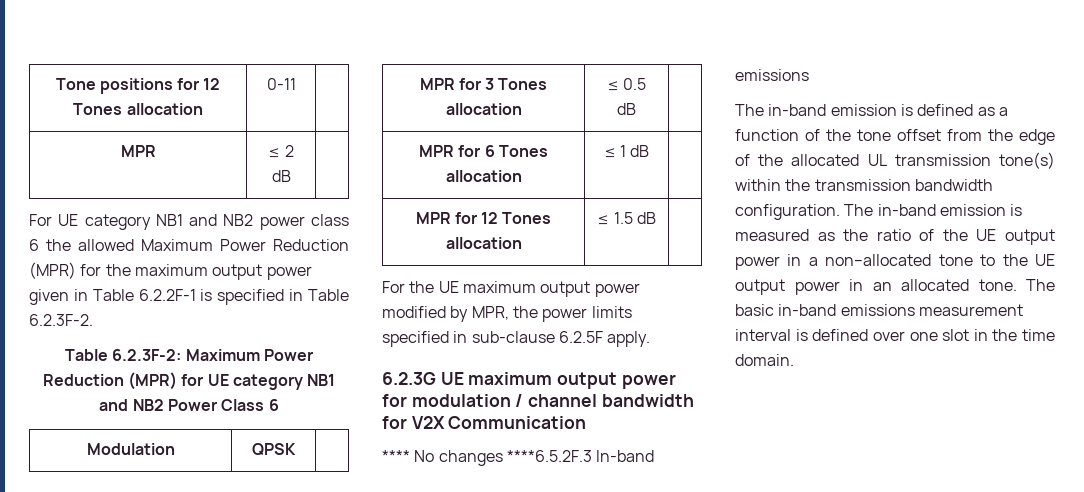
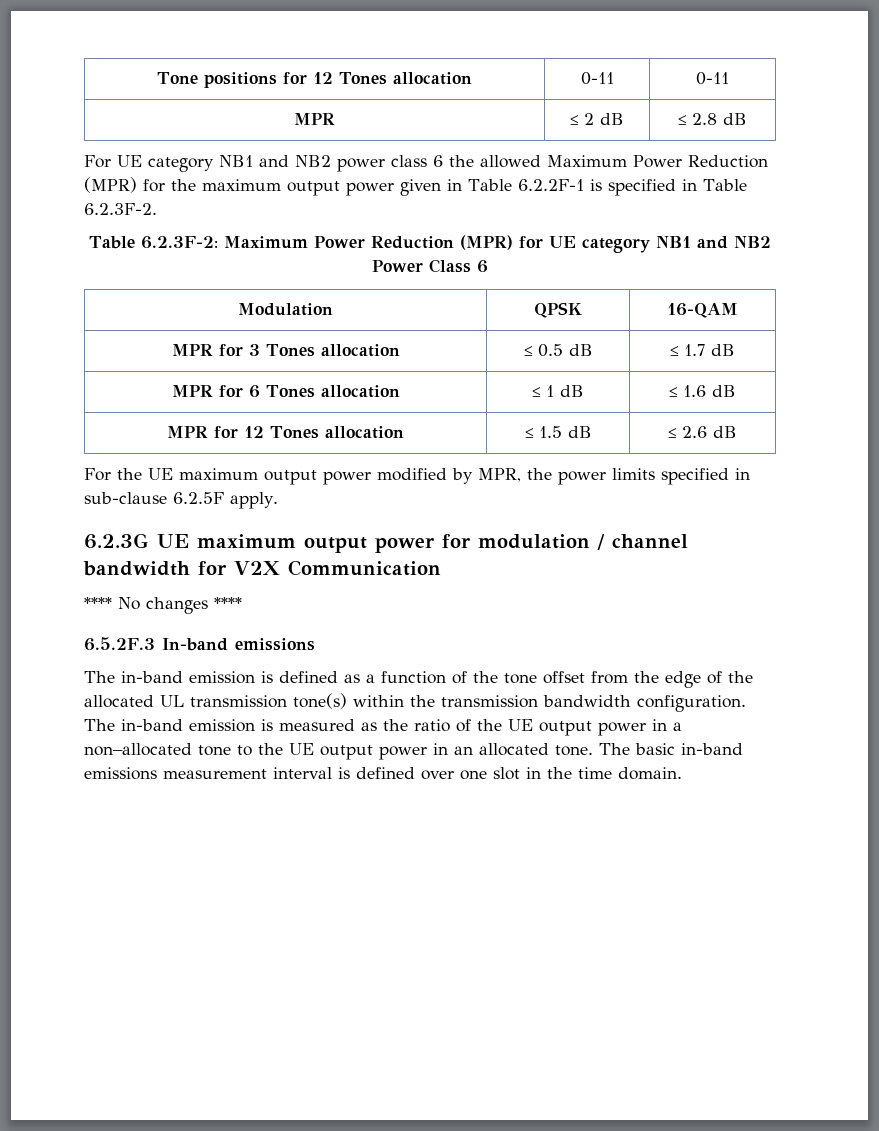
- Tone positions for 12 Tones allocation | 0-11 |
+ Tone positions for 12 Tones allocation | 0-11 | 0-11
- MPR | ≤ 2 dB |
+ MPR | ≤ 2 dB | ≤ 2.8 dB
- Modulation | QPSK |
+ Modulation | QPSK | 16-QAM
- MPR for 3 Tones allocation | ≤ 0.5 dB |
+ MPR for 3 Tones allocation | ≤ 0.5 dB | ≤ 1.7 dB
- MPR for 6 Tones allocation | ≤ 1 dB |
+ MPR for 6 Tones allocation | ≤ 1 dB | ≤ 1.6 dB
- MPR for 12 Tones allocation | ≤ 1.5 dB |
+ MPR for 12 Tones allocation | ≤ 1.5 dB | ≤ 2.6 dB
- **** No changes ****6.5.2F.3 In-band emissions
+ **** No changes ****
+ 6.5.2F.3 In-band emissions

